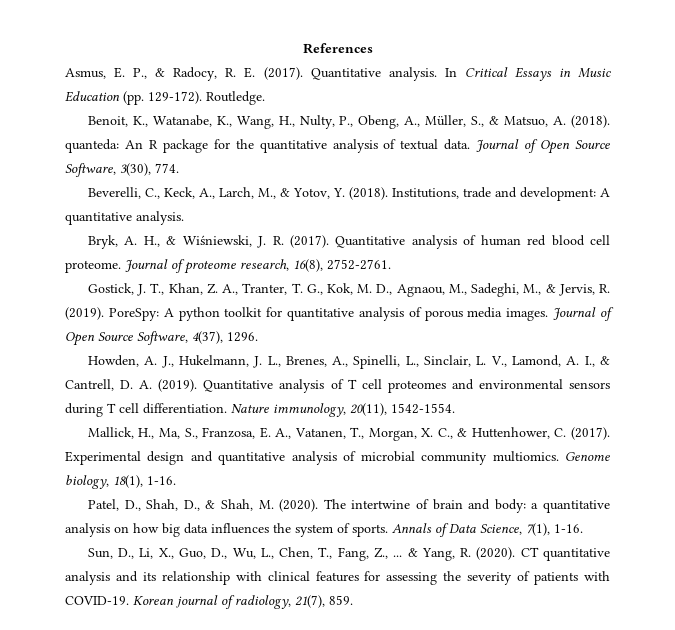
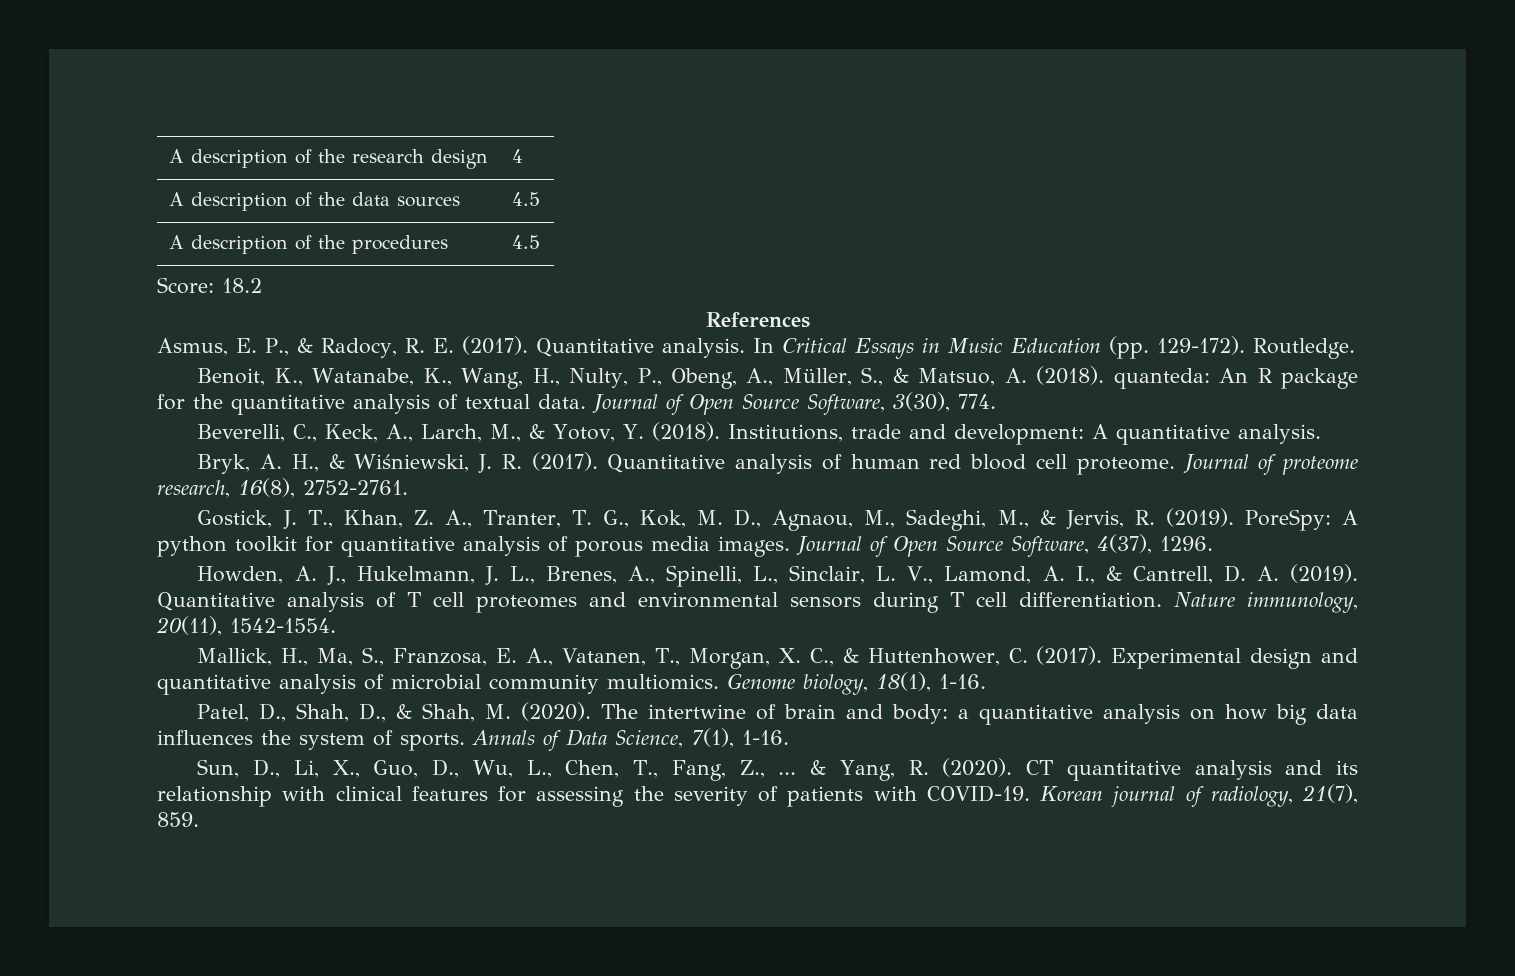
+ A description of the research design | 4
+ A description of the data sources | 4.5
+ A description of the procedures | 4.5
+ Score: 18.2

